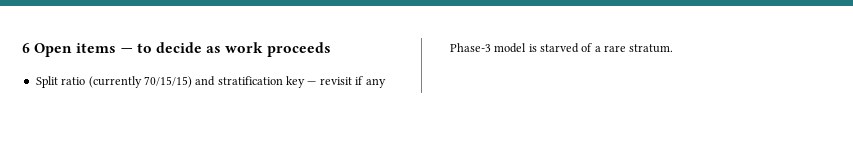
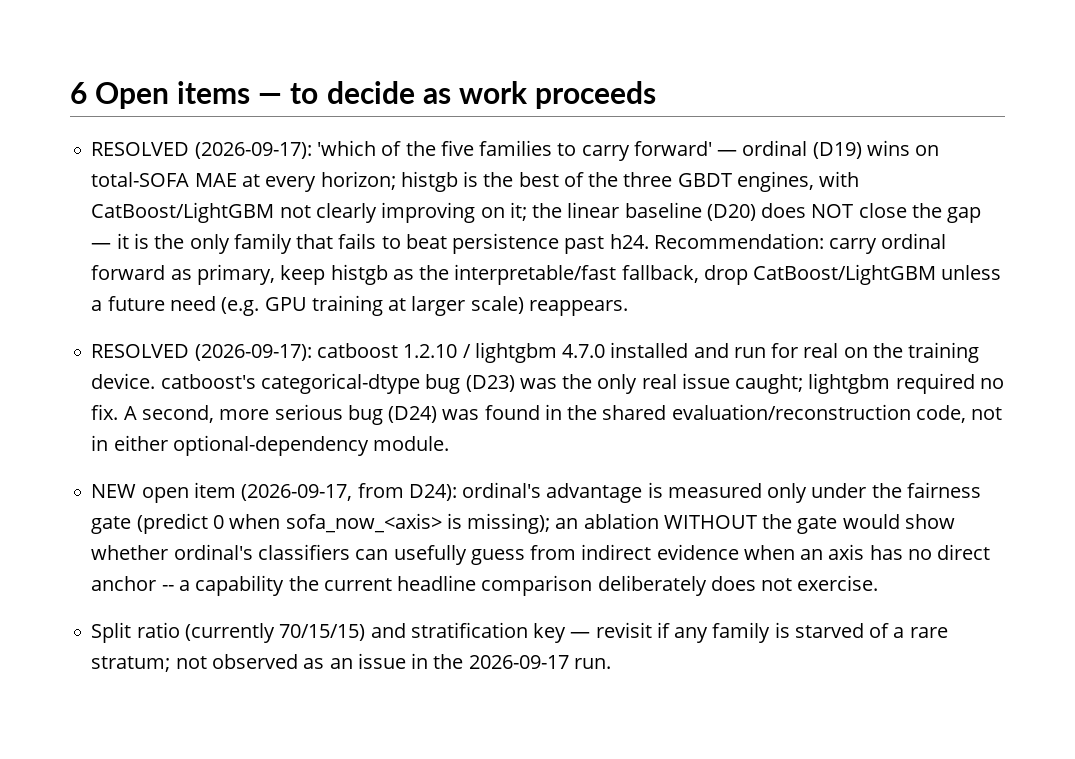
+ RESOLVED (2026-09-17): 'which of the five families to carry forward' — ordinal (D19) wins on total-SOFA MAE at every horizon; histgb is the best of the three GBDT engines, with CatBoost/LightGBM not clearly improving on it; the linear baseline (D20) does NOT close the gap — it is the only family that fails to beat persistence past h24. Recommendation: carry ordinal forward as primary, keep histgb as the interpretable/fast fallback, drop CatBoost/LightGBM unless a future need (e.g. GPU training at larger scale) reappears.
+ RESOLVED (2026-09-17): catboost 1.2.10 / lightgbm 4.7.0 installed and run for real on the training device. catboost's categorical-dtype bug (D23) was the only real issue caught; lightgbm required no fix. A second, more serious bug (D24) was found in the shared evaluation/reconstruction code, not in either optional-dependency module.
+ NEW open item (2026-09-17, from D24): ordinal's advantage is measured only under the fairness gate (predict 0 when sofa_now_<axis> is missing); an ablation WITHOUT the gate would show whether ordinal's classifiers can usefully guess from indirect evidence when an axis has no direct anchor -- a capability the current headline comparison deliberately does not exercise.
- Split ratio (currently 70/15/15) and stratification key — revisit if any Phase-3 model is starved of a rare stratum.
+ Split ratio (currently 70/15/15) and stratification key — revisit if any family is starved of a rare stratum; not observed as an issue in the 2026-09-17 run.

